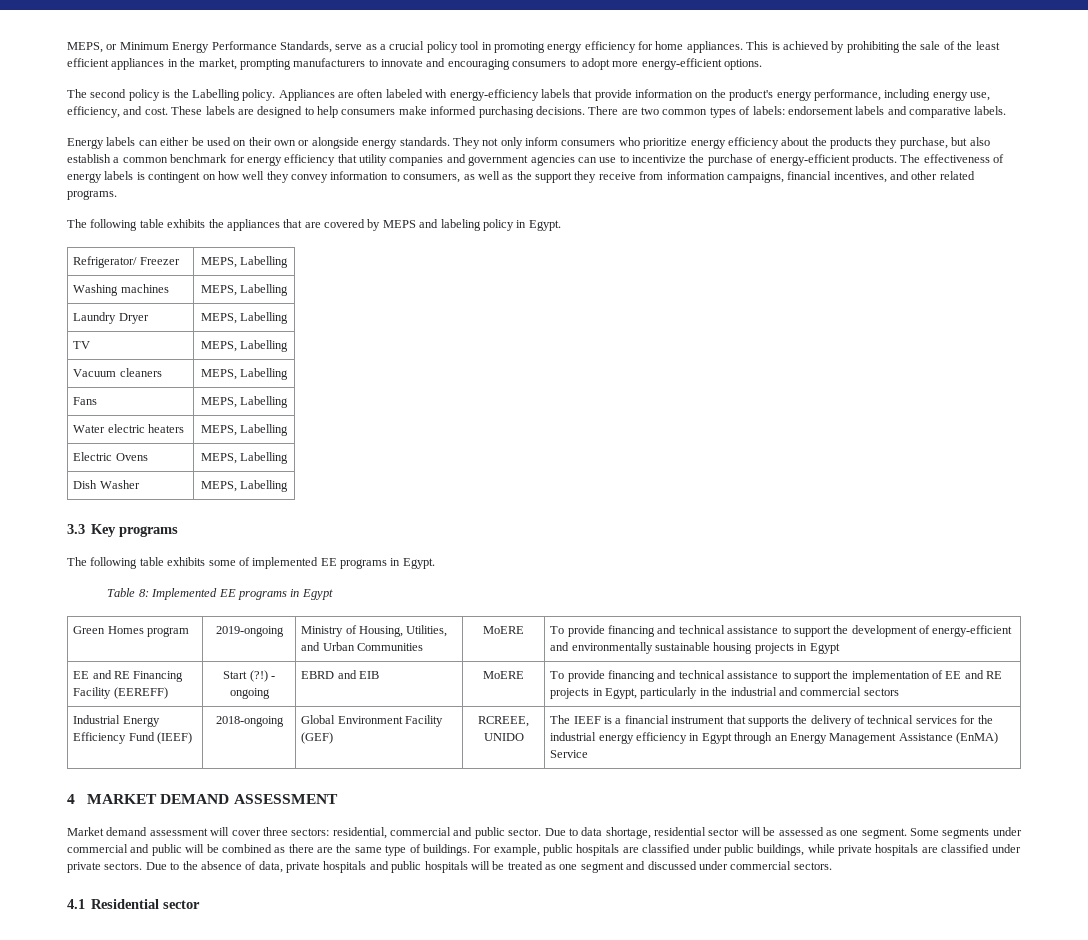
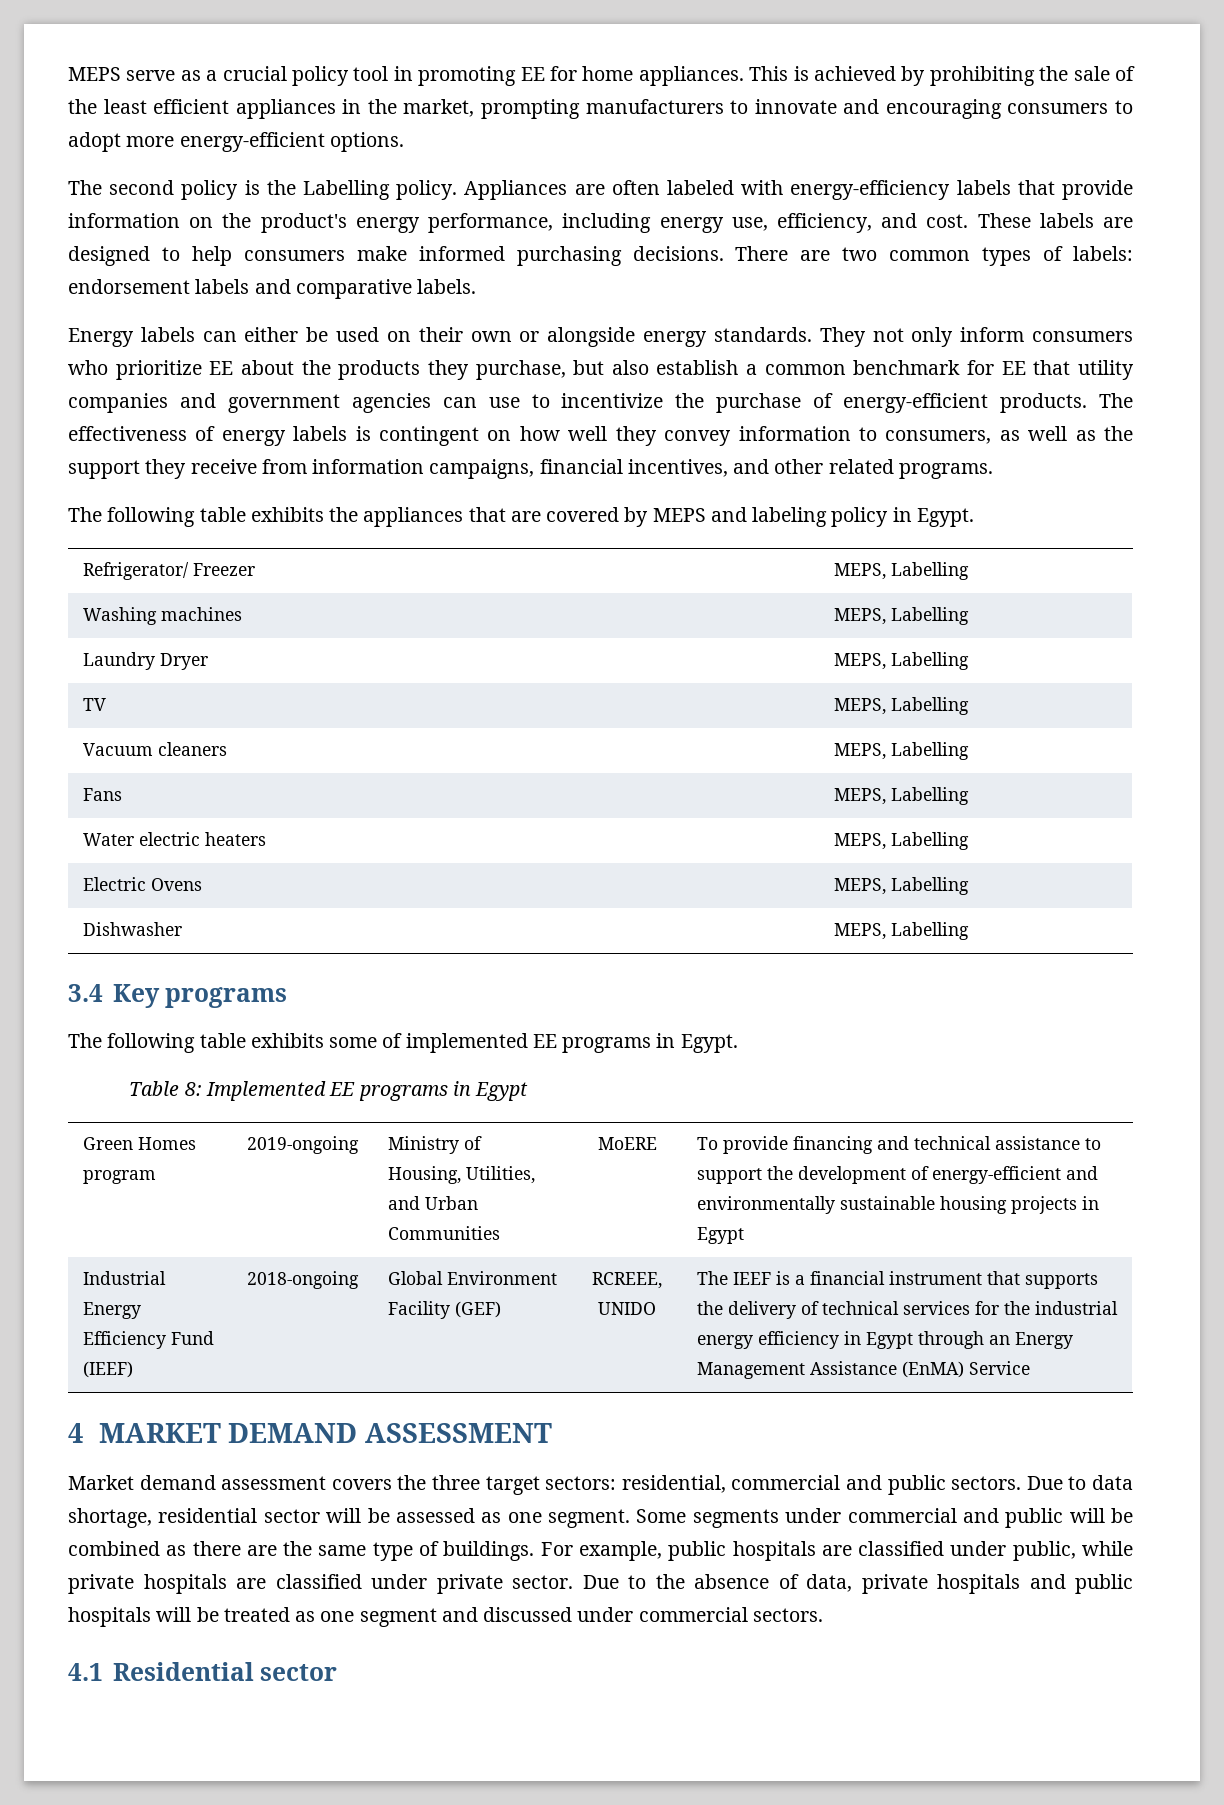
- MEPS, or Minimum Energy Performance Standards, serve as a crucial policy tool in promoting energy efficiency for home appliances.
+ MEPS serve as a crucial policy tool in promoting EE for home appliances.
- They not only inform consumers who prioritize energy efficiency about the products they purchase, but also establish a common benchmark for energy efficiency that utility companies and government agencies can use to incentivize the purchase of energy-efficient products.
+ They not only inform consumers who prioritize EE about the products they purchase, but also establish a common benchmark for EE that utility companies and government agencies can use to incentivize the purchase of energy-efficient products.
- Dish Washer | MEPS, Labelling
- 3.3 Key programs
+ Dishwasher | MEPS, Labelling
+ 3.4 Key programs
- EE and RE Financing Facility (EEREFF) | Start (?!) - ongoing | EBRD and EIB | MoERE | To provide financing and technical assistance to support the implementation of EE and RE projects in Egypt, particularly in the industrial and commercial sectors
- Market demand assessment will cover three sectors: residential, commercial and public sector.
+ Market demand assessment covers the three target sectors: residential, commercial and public sectors.
- For example, public hospitals are classified under public buildings, while private hospitals are classified under private sectors.
+ For example, public hospitals are classified under public, while private hospitals are classified under private sector.

